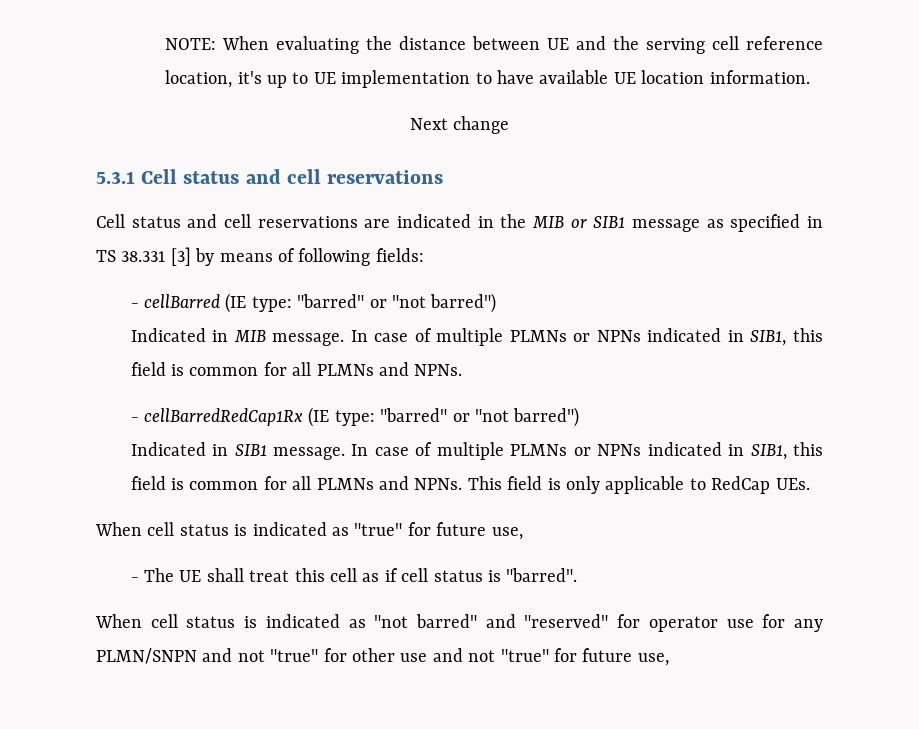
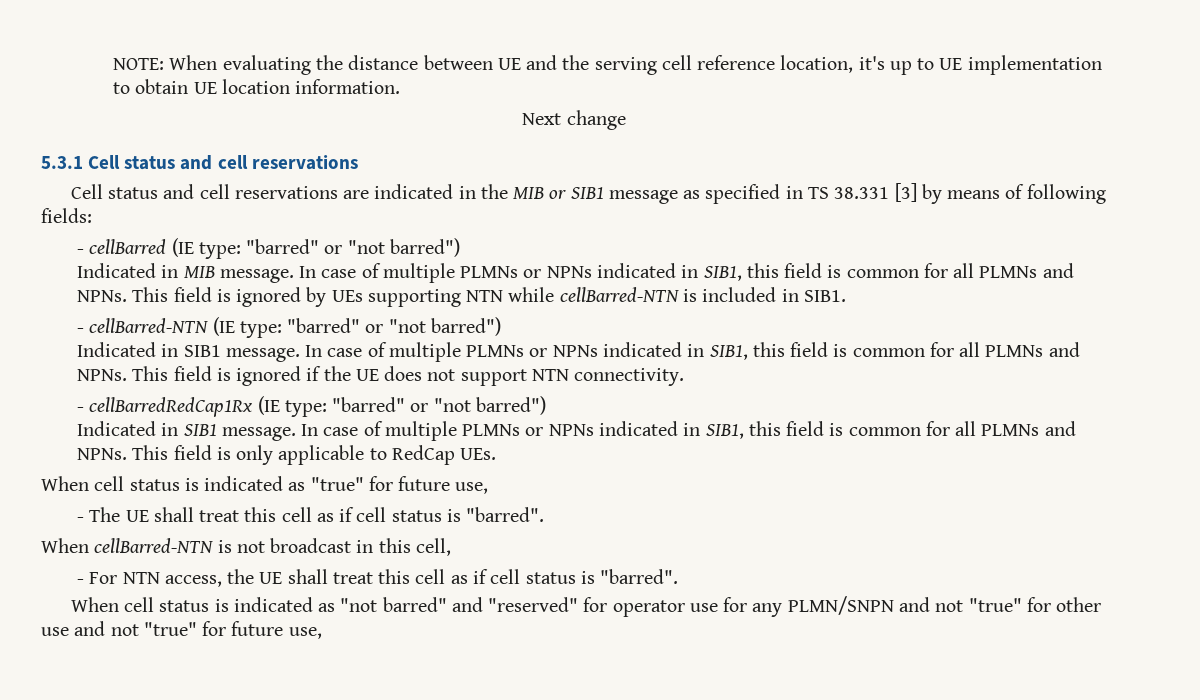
- NOTE: When evaluating the distance between UE and the serving cell reference location, it's up to UE implementation to have available UE location information.
+ NOTE: When evaluating the distance between UE and the serving cell reference location, it's up to UE implementation to obtain UE location information.
+ This field is ignored by UEs supporting NTN while cellBarred-NTN is included in SIB1.
+ - cellBarred-NTN (IE type: "barred" or "not barred")
+ Indicated in SIB1 message. In case of multiple PLMNs or NPNs indicated in SIB1, this field is common for all PLMNs and NPNs. This field is ignored if the UE does not support NTN connectivity.
+ When cellBarred-NTN is not broadcast in this cell,
+ - For NTN access, the UE shall treat this cell as if cell status is "barred".

